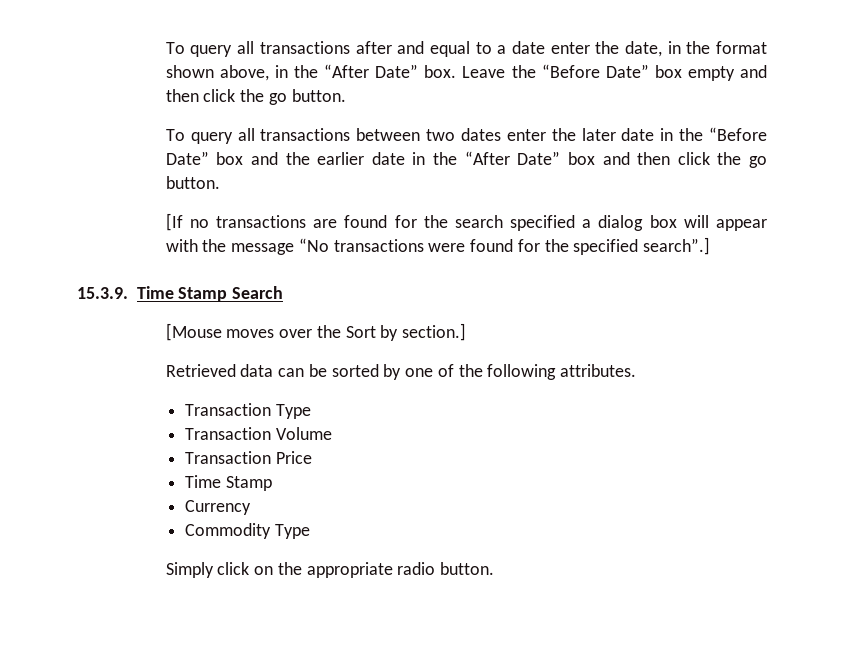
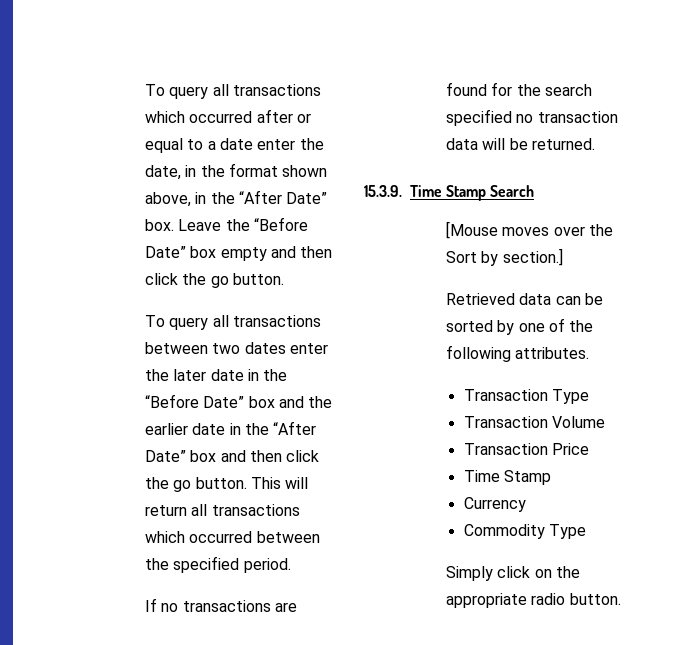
- To query all transactions after and equal to a date enter the date, in the format shown above, in the “After Date” box.
+ To query all transactions which occurred after or equal to a date enter the date, in the format shown above, in the “After Date” box.
- To query all transactions between two dates enter the later date in the “Before Date” box and the earlier date in the “After Date” box and then click the go button.
- [If no transactions are found for the search specified a dialog box will appear with the message “No transactions were found for the specified search”.]
+ To query all transactions between two dates enter the later date in the “Before Date” box and the earlier date in the “After Date” box and then click the go button. This will return all transactions which occurred between the specified period.
+ If no transactions are found for the search specified no transaction data will be returned.

